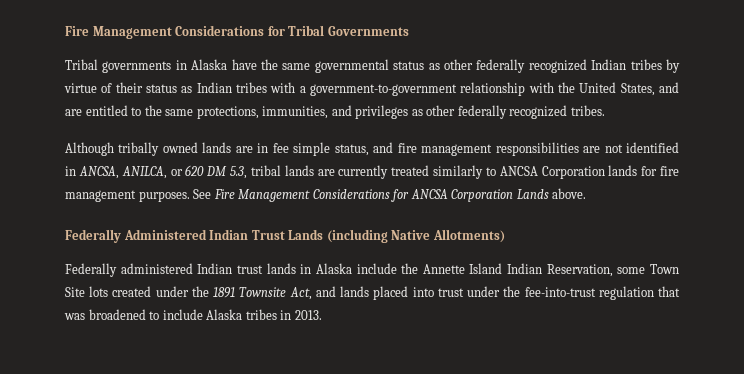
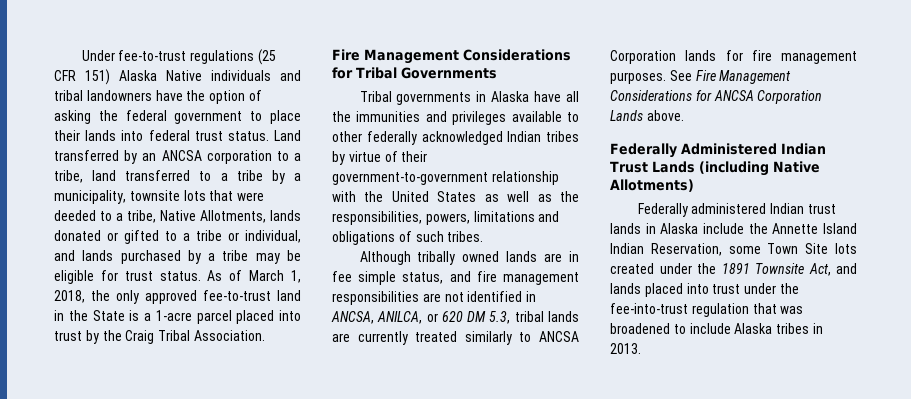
+ Under fee-to-trust regulations (25 CFR 151) Alaska Native individuals and tribal landowners have the option of asking the federal government to place their lands into federal trust status. Land transferred by an ANCSA corporation to a tribe, land transferred to a tribe by a municipality, townsite lots that were deeded to a tribe, Native Allotments, lands donated or gifted to a tribe or individual, and lands purchased by a tribe may be eligible for trust status. As of March 1, 2018, the only approved fee-to-trust land in the State is a 1-acre parcel placed into trust by the Craig Tribal Association.
- Tribal governments in Alaska have the same governmental status as other federally recognized Indian tribes by virtue of their status as Indian tribes with a government-to-government relationship with the United States, and are entitled to the same protections, immunities, and privileges as other federally recognized tribes.
+ Tribal governments in Alaska have all the immunities and privileges available to other federally acknowledged Indian tribes by virtue of their government-to-government relationship with the United States as well as the responsibilities, powers, limitations and obligations of such tribes.

